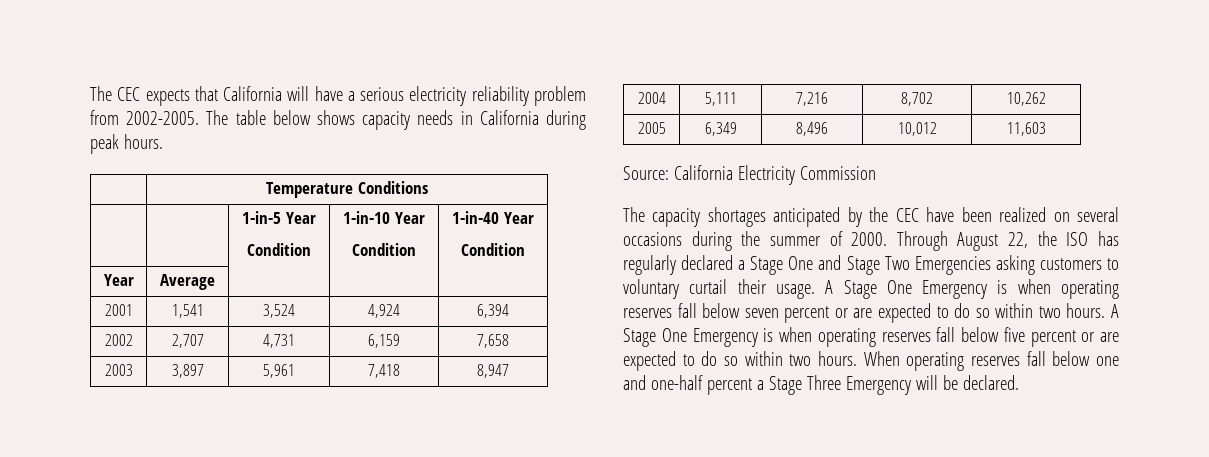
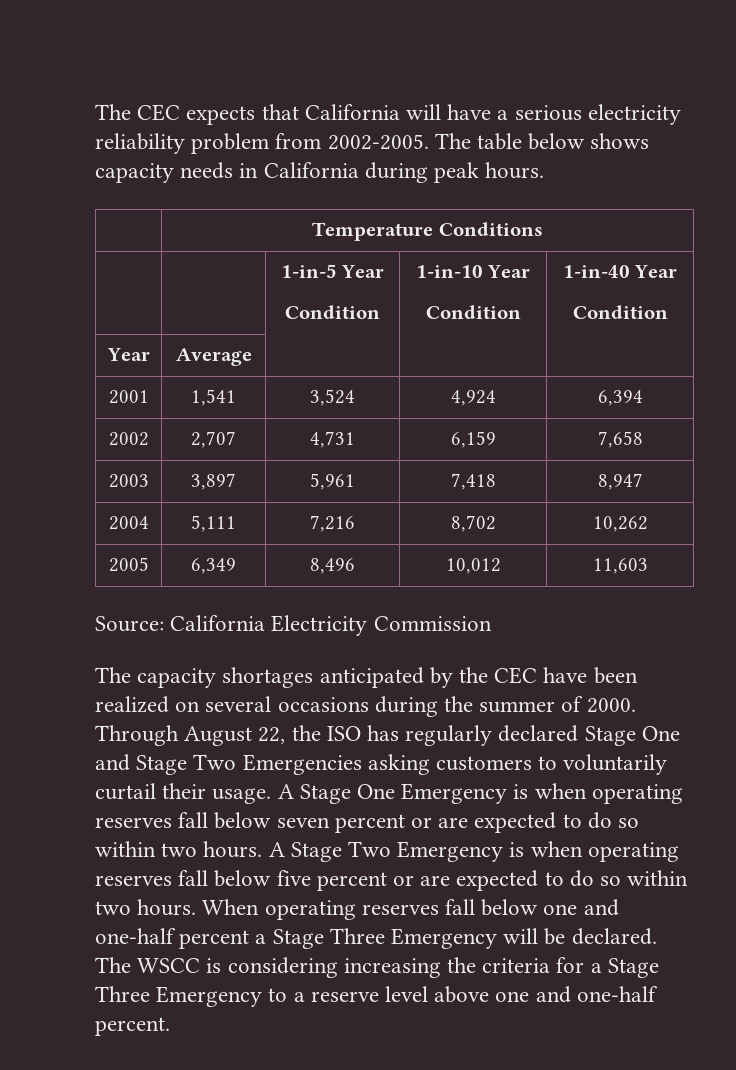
- Through August 22, the ISO has regularly declared a Stage One and Stage Two Emergencies asking customers to voluntary curtail their usage.
+ Through August 22, the ISO has regularly declared Stage One and Stage Two Emergencies asking customers to voluntarily curtail their usage.
- A Stage One Emergency is when operating reserves fall below five percent or are expected to do so within two hours.
+ A Stage Two Emergency is when operating reserves fall below five percent or are expected to do so within two hours.
+ The WSCC is considering increasing the criteria for a Stage Three Emergency to a reserve level above one and one-half percent.

